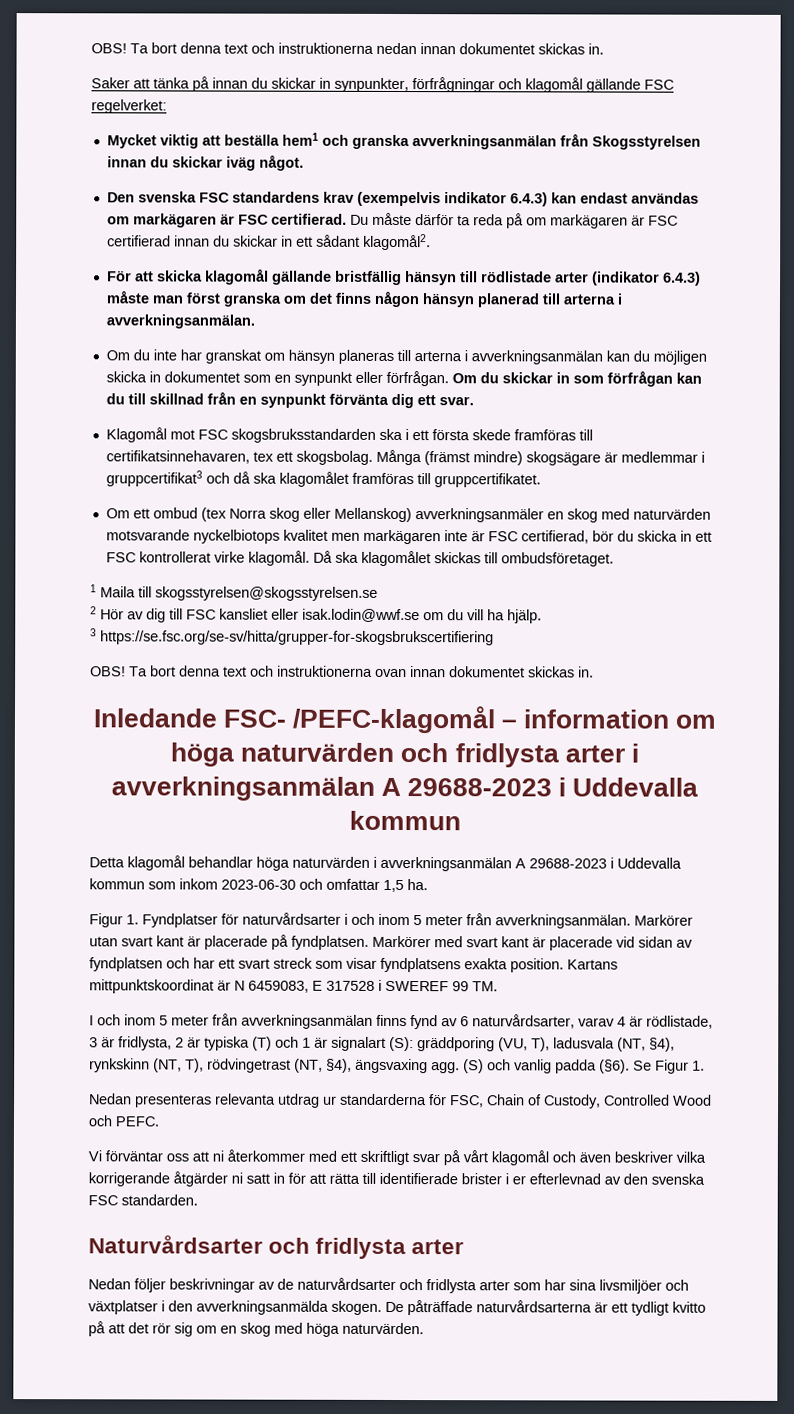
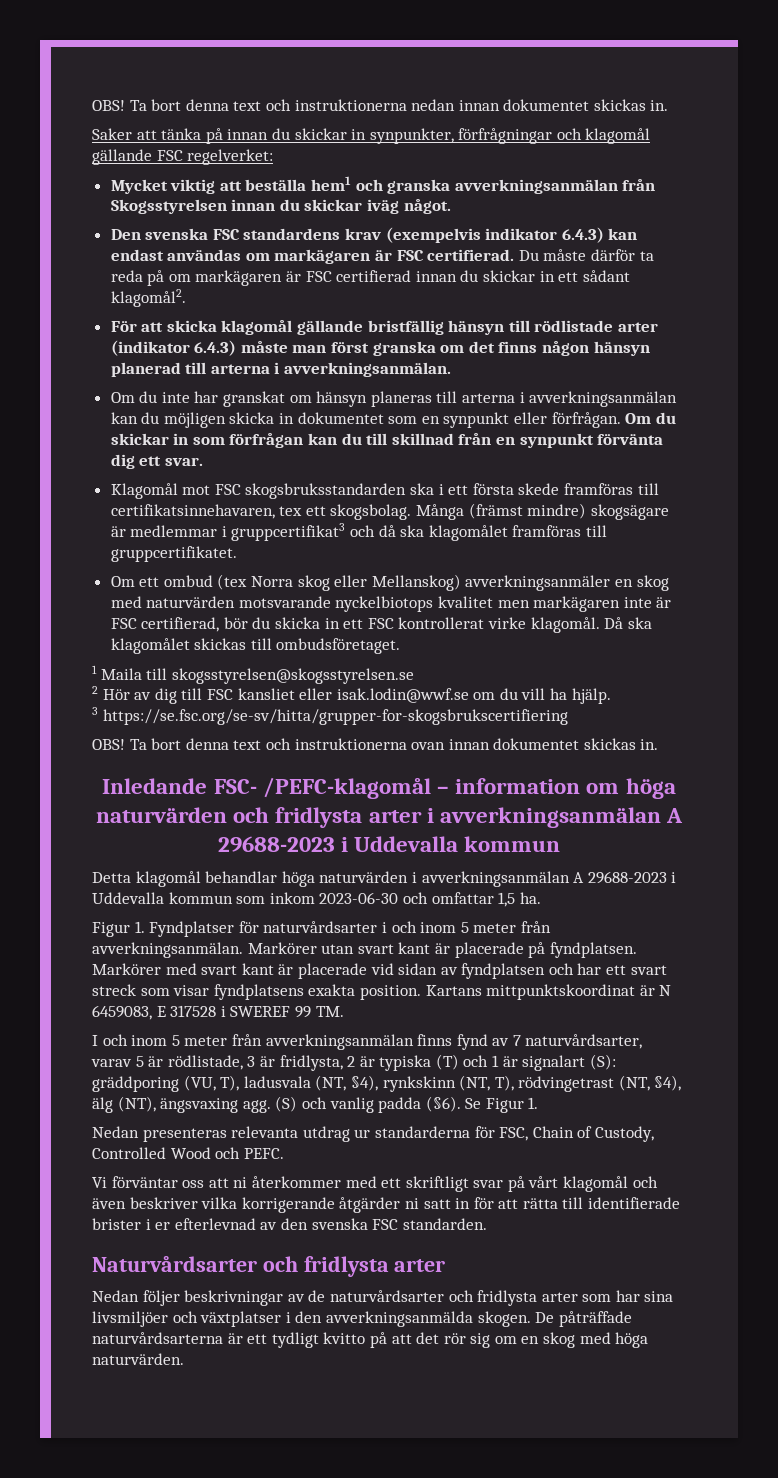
- I och inom 5 meter från avverkningsanmälan finns fynd av 6 naturvårdsarter, varav 4 är rödlistade, 3 är fridlysta, 2 är typiska (T) och 1 är signalart (S): gräddporing (VU, T), ladusvala (NT, §4), rynkskinn (NT, T), rödvingetrast (NT, §4), ängsvaxing agg.
+ I och inom 5 meter från avverkningsanmälan finns fynd av 7 naturvårdsarter, varav 5 är rödlistade, 3 är fridlysta, 2 är typiska (T) och 1 är signalart (S): gräddporing (VU, T), ladusvala (NT, §4), rynkskinn (NT, T), rödvingetrast (NT, §4), älg (NT), ängsvaxing agg.

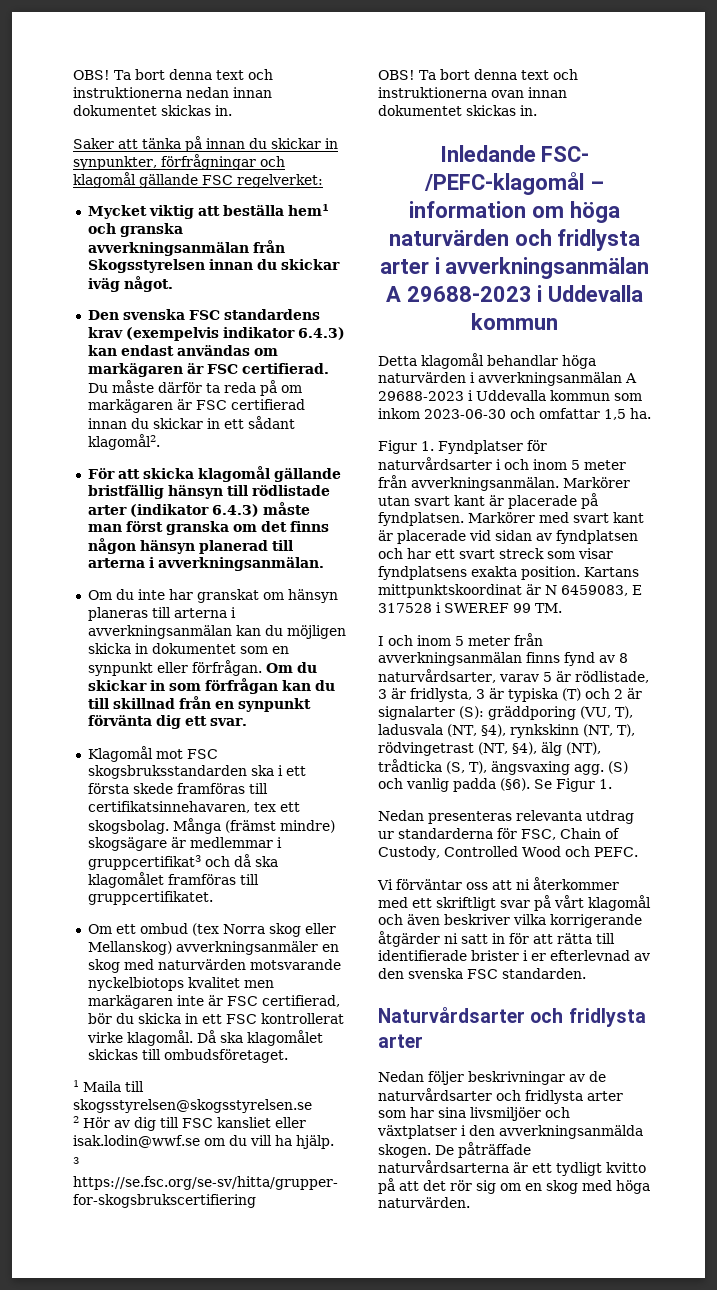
- I och inom 5 meter från avverkningsanmälan finns fynd av 7 naturvårdsarter, varav 5 är rödlistade, 3 är fridlysta, 2 är typiska (T) och 1 är signalart (S): gräddporing (VU, T), ladusvala (NT, §4), rynkskinn (NT, T), rödvingetrast (NT, §4), älg (NT), ängsvaxing agg.
+ I och inom 5 meter från avverkningsanmälan finns fynd av 8 naturvårdsarter, varav 5 är rödlistade, 3 är fridlysta, 3 är typiska (T) och 2 är signalarter (S): gräddporing (VU, T), ladusvala (NT, §4), rynkskinn (NT, T), rödvingetrast (NT, §4), älg (NT), trådticka (S, T), ängsvaxing agg.

